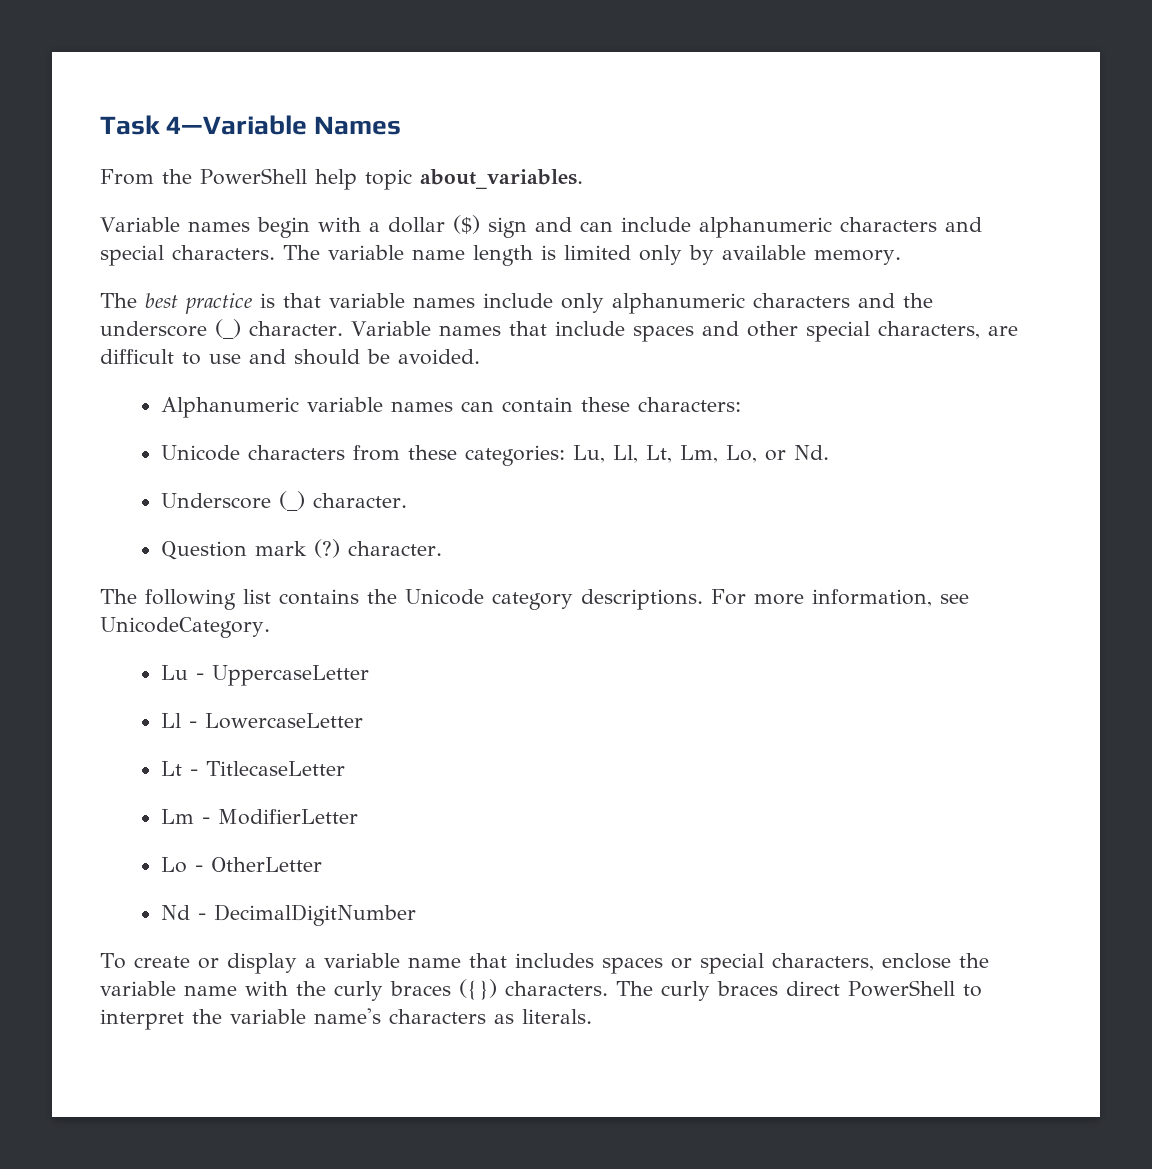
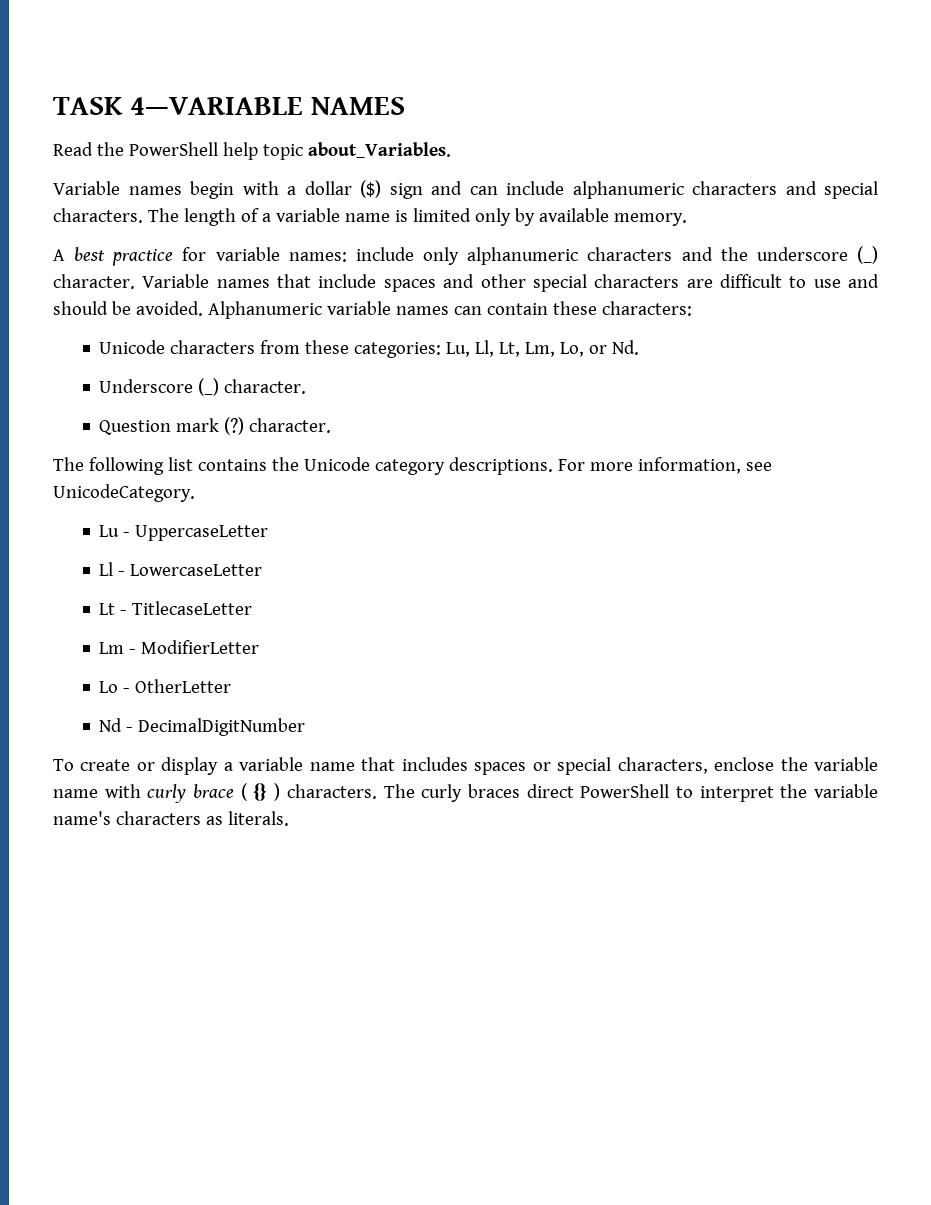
- Task 4—Variable Names
- From the PowerShell help topic about_variables.
+ TASK 4—VARIABLE NAMES
+ Read the PowerShell help topic about_Variables.
- The variable name length is limited only by available memory.
+ The length of a variable name is limited only by available memory.
- The best practice is that variable names include only alphanumeric characters and the underscore (_) character.
+ A best practice for variable names: include only alphanumeric characters and the underscore (_) character.
- Variable names that include spaces and other special characters, are difficult to use and should be avoided.
- Alphanumeric variable names can contain these characters:
+ Variable names that include spaces and other special characters are difficult to use and should be avoided. Alphanumeric variable names can contain these characters:
- To create or display a variable name that includes spaces or special characters, enclose the variable name with the curly braces ({}) characters.
+ To create or display a variable name that includes spaces or special characters, enclose the variable name with curly brace ( {} ) characters.

